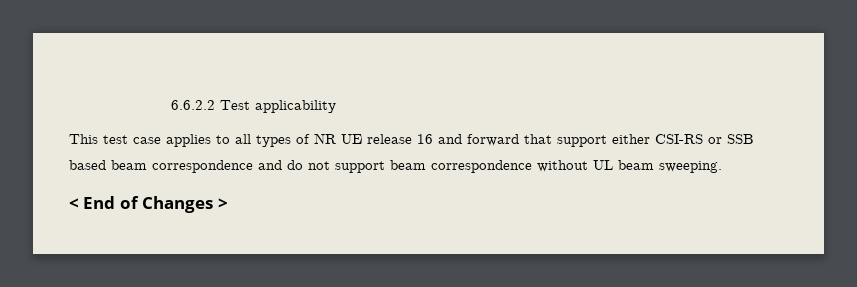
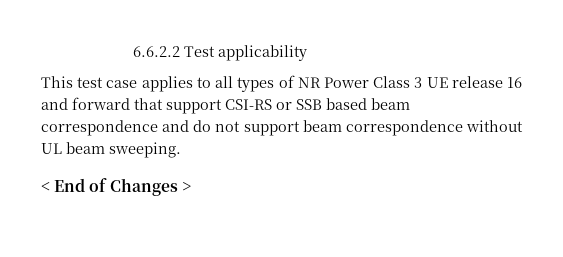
- This test case applies to all types of NR UE release 16 and forward that support either CSI-RS or SSB based beam correspondence and do not support beam correspondence without UL beam sweeping.
+ This test case applies to all types of NR Power Class 3 UE release 16 and forward that support CSI-RS or SSB based beam correspondence and do not support beam correspondence without UL beam sweeping.

